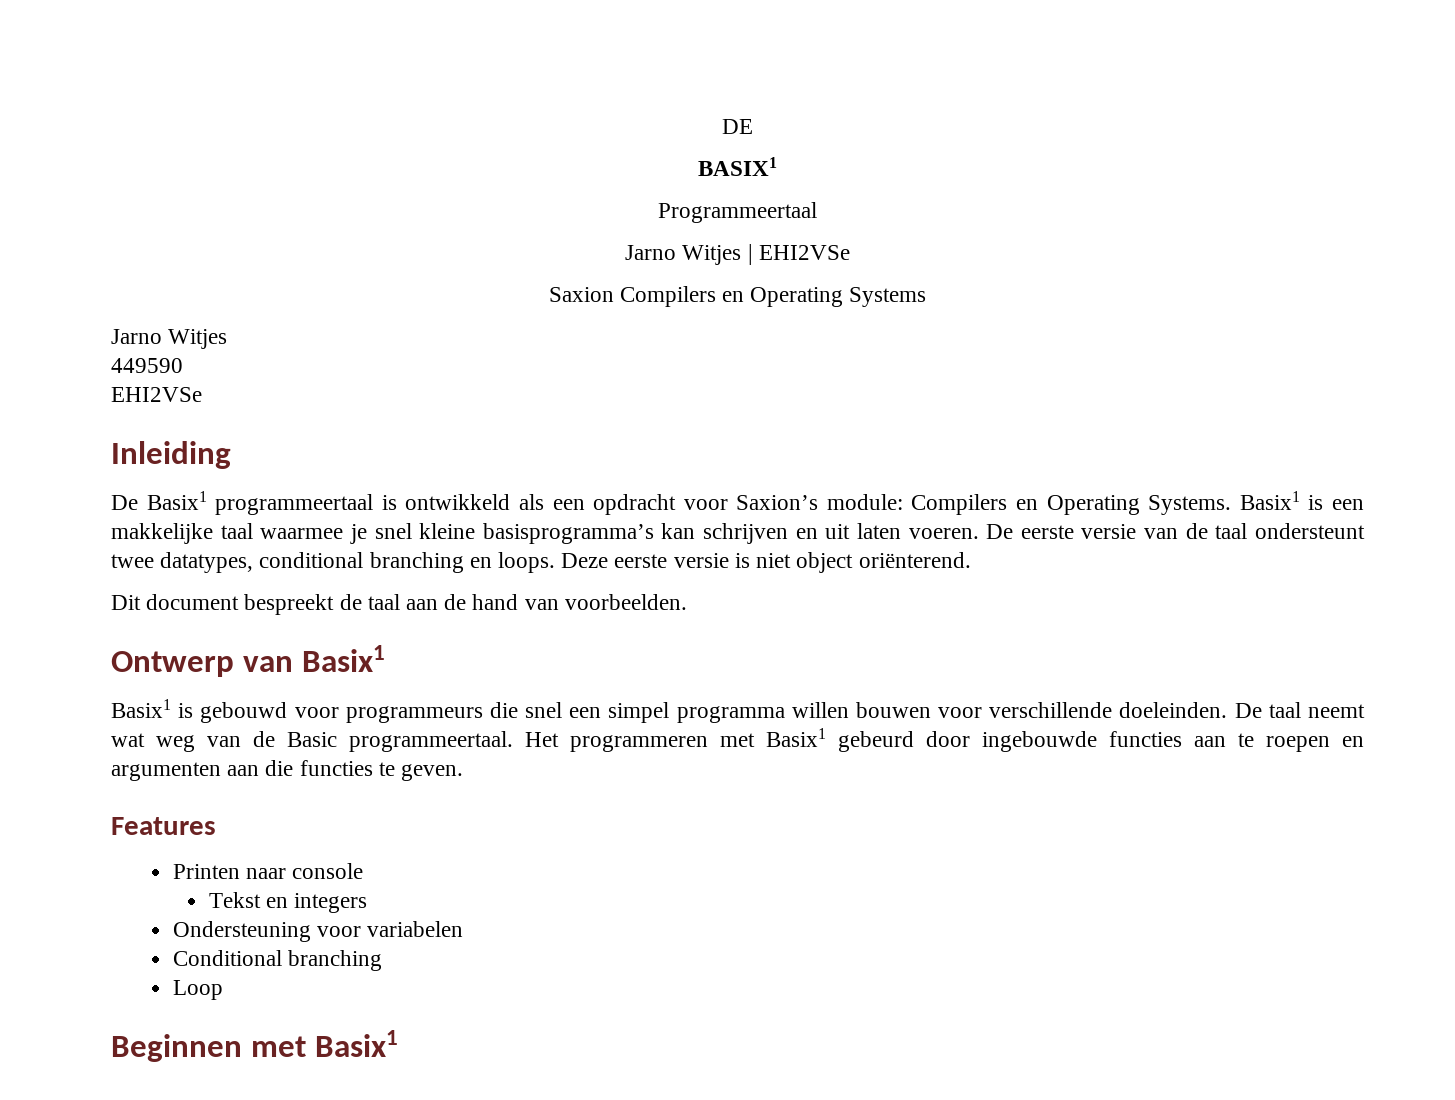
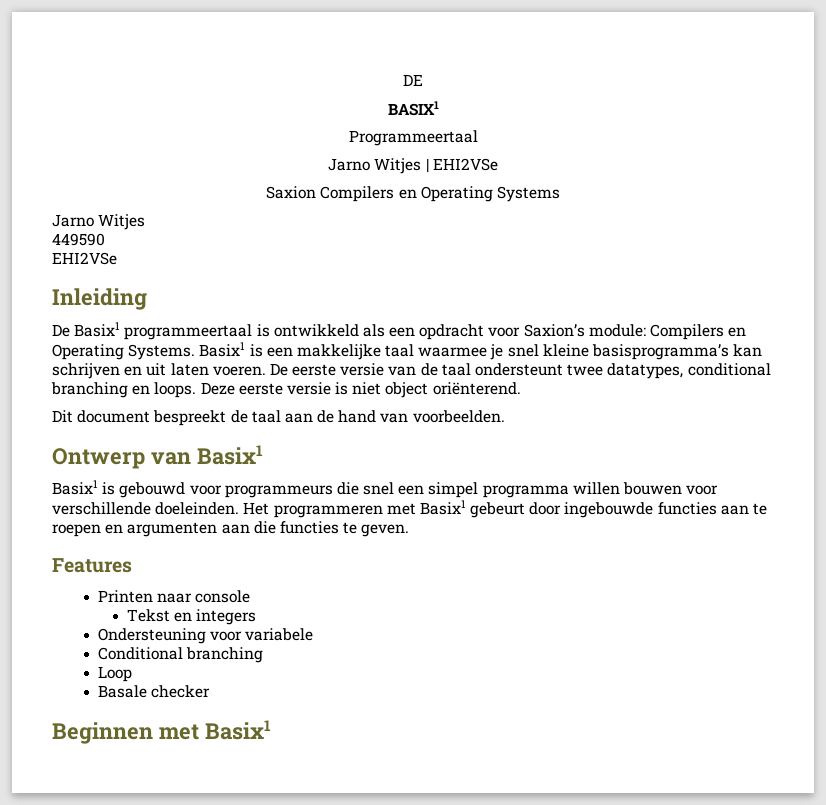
- De taal neemt wat weg van de Basic programmeertaal.
- Het programmeren met Basix1 gebeurd door ingebouwde functies aan te roepen en argumenten aan die functies te geven.
+ Het programmeren met Basix1 gebeurt door ingebouwde functies aan te roepen en argumenten aan die functies te geven.
- Ondersteuning voor variabelen
+ Ondersteuning voor variabele
+ Basale checker

